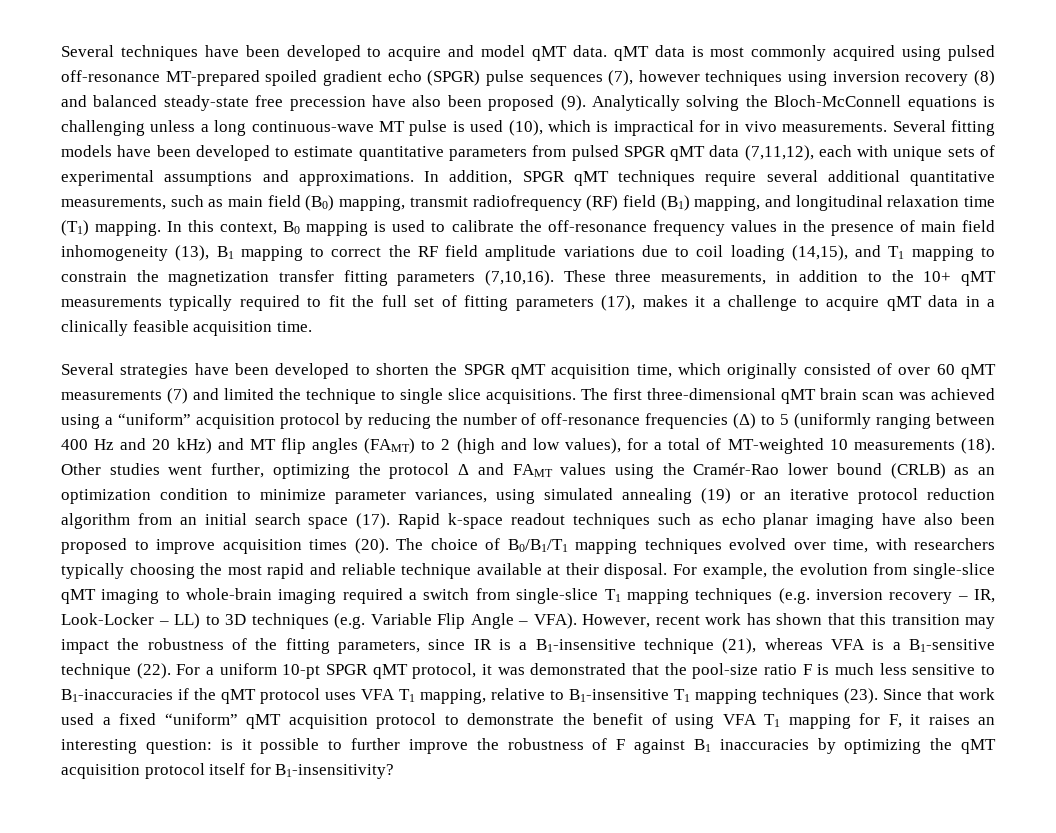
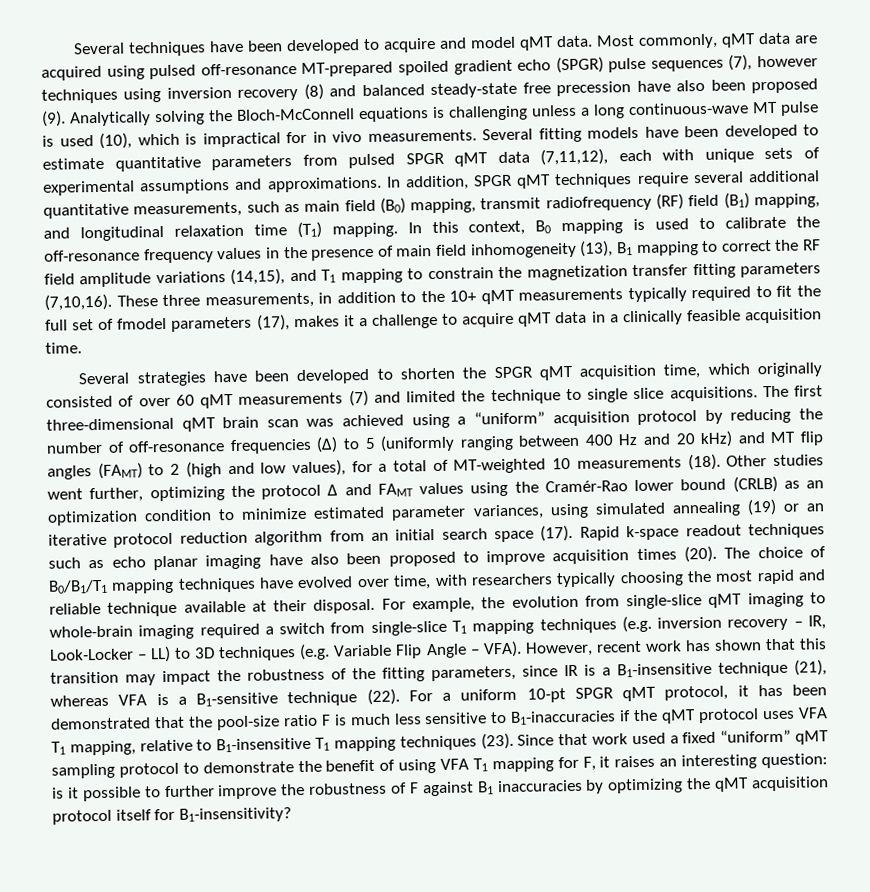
- Several techniques have been developed to acquire and model qMT data. qMT data is most commonly acquired using pulsed off-resonance MT-prepared spoiled gradient echo (SPGR) pulse sequences (7), however techniques using inversion recovery (8) and balanced steady-state free precession have also been proposed (9).
+ Several techniques have been developed to acquire and model qMT data. Most commonly, qMT data are acquired using pulsed off-resonance MT-prepared spoiled gradient echo (SPGR) pulse sequences (7), however techniques using inversion recovery (8) and balanced steady-state free precession have also been proposed (9).
- In this context, B0 mapping is used to calibrate the off-resonance frequency values in the presence of main field inhomogeneity (13), B1 mapping to correct the RF field amplitude variations due to coil loading (14,15), and T1 mapping to constrain the magnetization transfer fitting parameters (7,10,16).
+ In this context, B0 mapping is used to calibrate the off-resonance frequency values in the presence of main field inhomogeneity (13), B1 mapping to correct the RF field amplitude variations (14,15), and T1 mapping to constrain the magnetization transfer fitting parameters (7,10,16).
- These three measurements, in addition to the 10+ qMT measurements typically required to fit the full set of fitting parameters (17), makes it a challenge to acquire qMT data in a clinically feasible acquisition time.
+ These three measurements, in addition to the 10+ qMT measurements typically required to fit the full set of fmodel parameters (17), makes it a challenge to acquire qMT data in a clinically feasible acquisition time.
- Other studies went further, optimizing the protocol Δ and FAMT values using the Cramér-Rao lower bound (CRLB) as an optimization condition to minimize parameter variances, using simulated annealing (19) or an iterative protocol reduction algorithm from an initial search space (17).
+ Other studies went further, optimizing the protocol Δ and FAMT values using the Cramér-Rao lower bound (CRLB) as an optimization condition to minimize estimated parameter variances, using simulated annealing (19) or an iterative protocol reduction algorithm from an initial search space (17).
- The choice of B0/B1/T1 mapping techniques evolved over time, with researchers typically choosing the most rapid and reliable technique available at their disposal.
+ The choice of B0/B1/T1 mapping techniques have evolved over time, with researchers typically choosing the most rapid and reliable technique available at their disposal.
- For a uniform 10-pt SPGR qMT protocol, it was demonstrated that the pool-size ratio F is much less sensitive to B1-inaccuracies if the qMT protocol uses VFA T1 mapping, relative to B1-insensitive T1 mapping techniques (23).
+ For a uniform 10-pt SPGR qMT protocol, it has been demonstrated that the pool-size ratio F is much less sensitive to B1-inaccuracies if the qMT protocol uses VFA T1 mapping, relative to B1-insensitive T1 mapping techniques (23).
- Since that work used a fixed “uniform” qMT acquisition protocol to demonstrate the benefit of using VFA T1 mapping for F, it raises an interesting question: is it possible to further improve the robustness of F against B1 inaccuracies by optimizing the qMT acquisition protocol itself for B1-insensitivity?
+ Since that work used a fixed “uniform” qMT sampling protocol to demonstrate the benefit of using VFA T1 mapping for F, it raises an interesting question: is it possible to further improve the robustness of F against B1 inaccuracies by optimizing the qMT acquisition protocol itself for B1-insensitivity?

